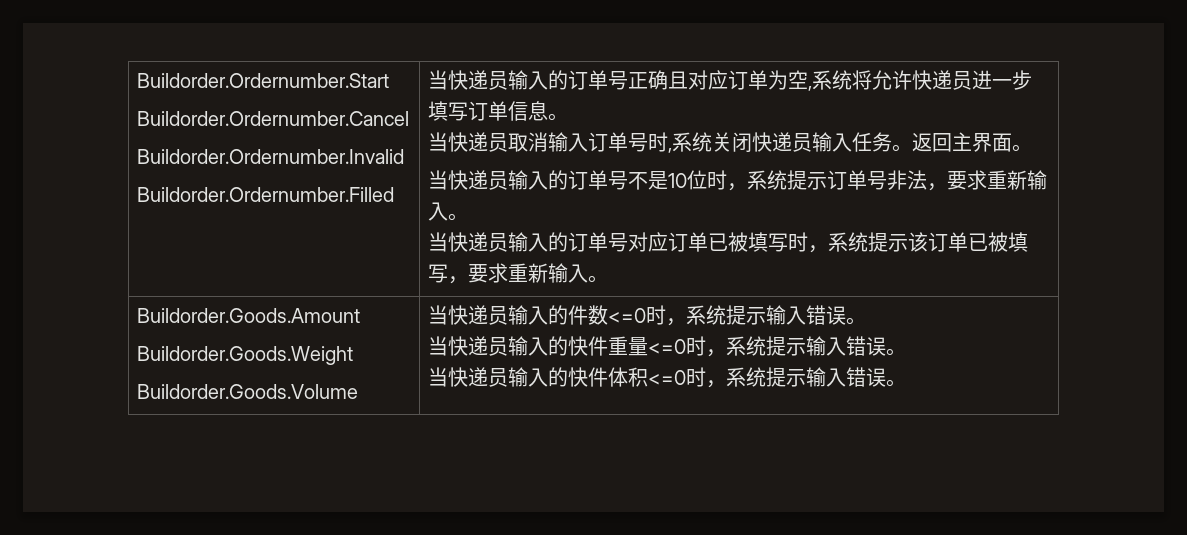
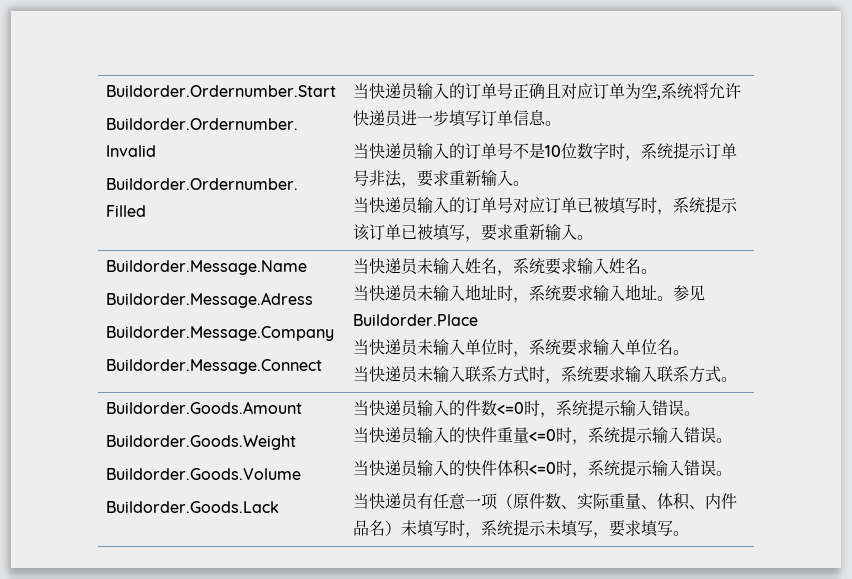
- Buildorder.Ordernumber.Cancel
- 当快递员取消输入订单号时,系统关闭快递员输入任务。返回主界面。
- 当快递员输入的订单号不是10位时，系统提示订单号非法，要求重新输入。
+ 当快递员输入的订单号不是10位数字时，系统提示订单号非法，要求重新输入。
+ Buildorder.Message.Name
+ Buildorder.Message.Adress
+ Buildorder.Message.Company
+ Buildorder.Message.Connect | 当快递员未输入姓名，系统要求输入姓名。
+ 当快递员未输入地址时，系统要求输入地址。参见Buildorder.Place
+ 当快递员未输入单位时，系统要求输入单位名。
+ 当快递员未输入联系方式时，系统要求输入联系方式。
+ Buildorder.Goods.Lack
+ 当快递员有任意一项（原件数、实际重量、体积、内件品名）未填写时，系统提示未填写，要求填写。

